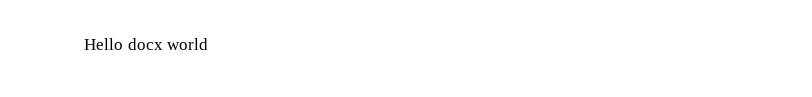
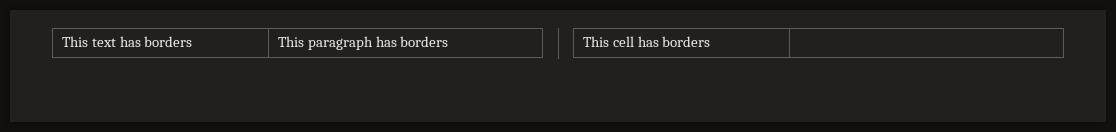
- Hello docx world
+ This text has borders | This paragraph has borders
+ This cell has borders |

